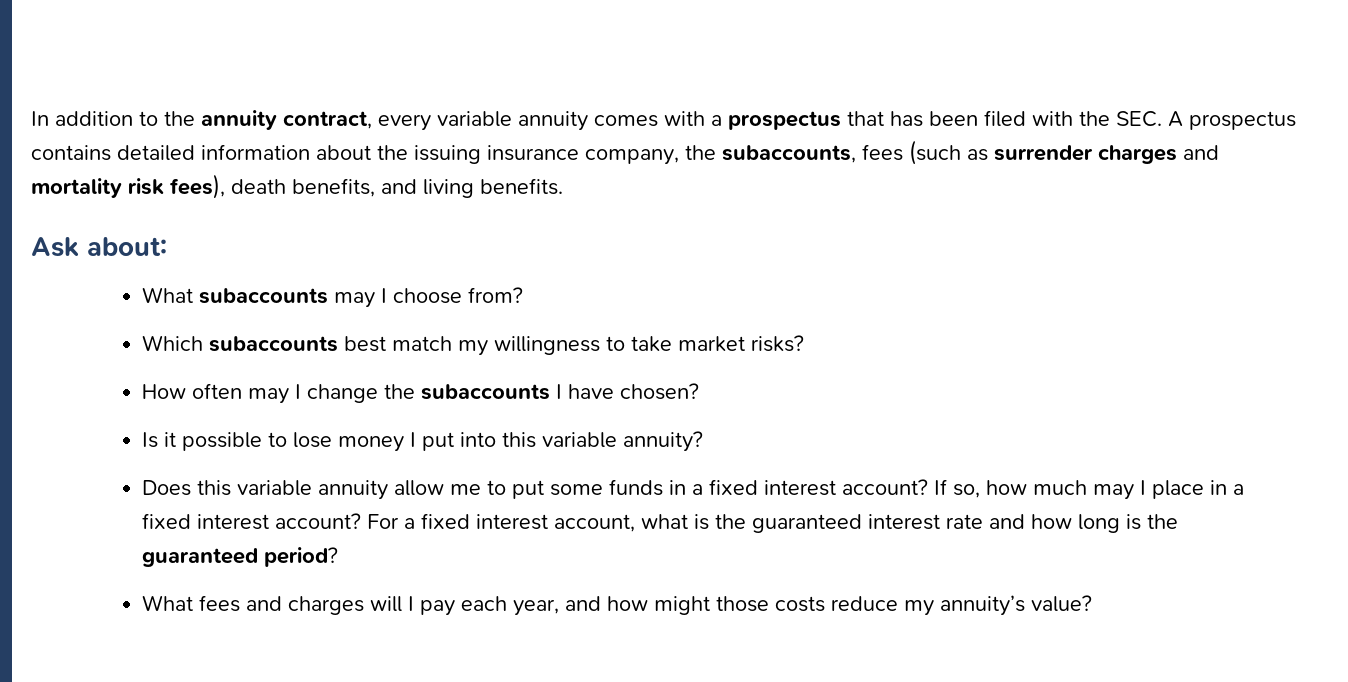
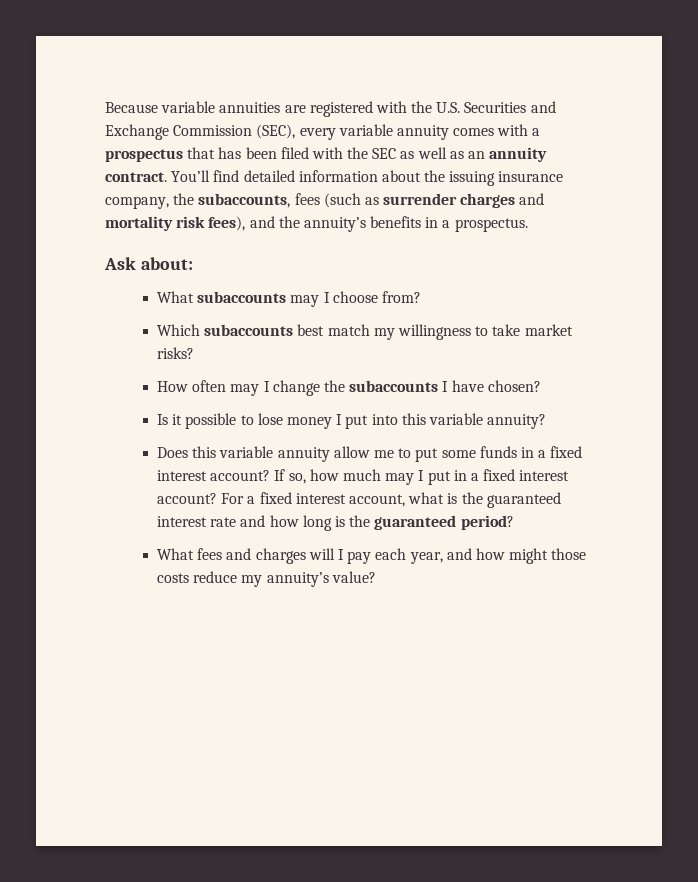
- In addition to the annuity contract, every variable annuity comes with a prospectus that has been filed with the SEC. A prospectus contains detailed information about the issuing insurance company, the subaccounts, fees (such as surrender charges and mortality risk fees), death benefits, and living benefits.
+ Because variable annuities are registered with the U.S. Securities and Exchange Commission (SEC), every variable annuity comes with a prospectus that has been filed with the SEC as well as an annuity contract. You’ll find detailed information about the issuing insurance company, the subaccounts, fees (such as surrender charges and mortality risk fees), and the annuity’s benefits in a prospectus.
- If so, how much may I place in a fixed interest account?
+ If so, how much may I put in a fixed interest account?

